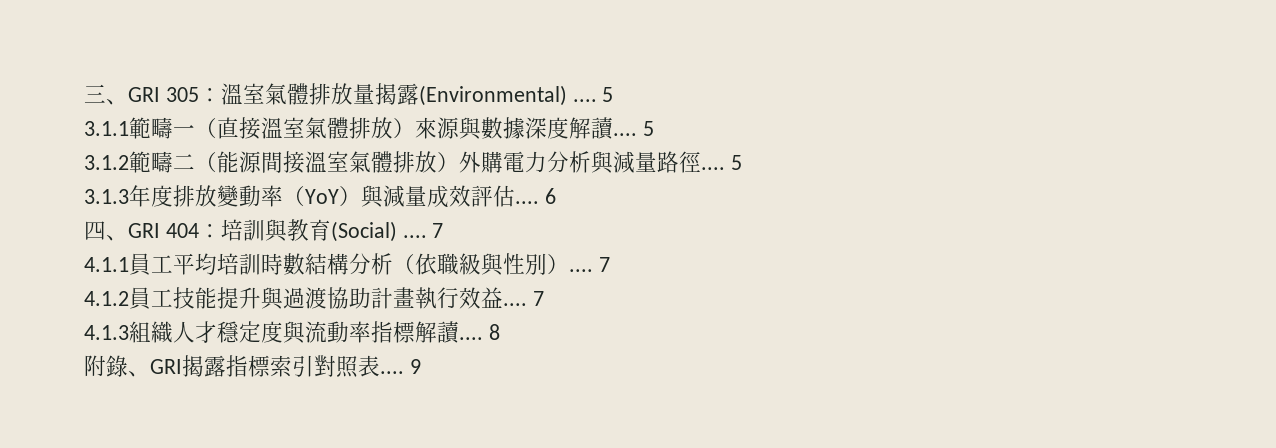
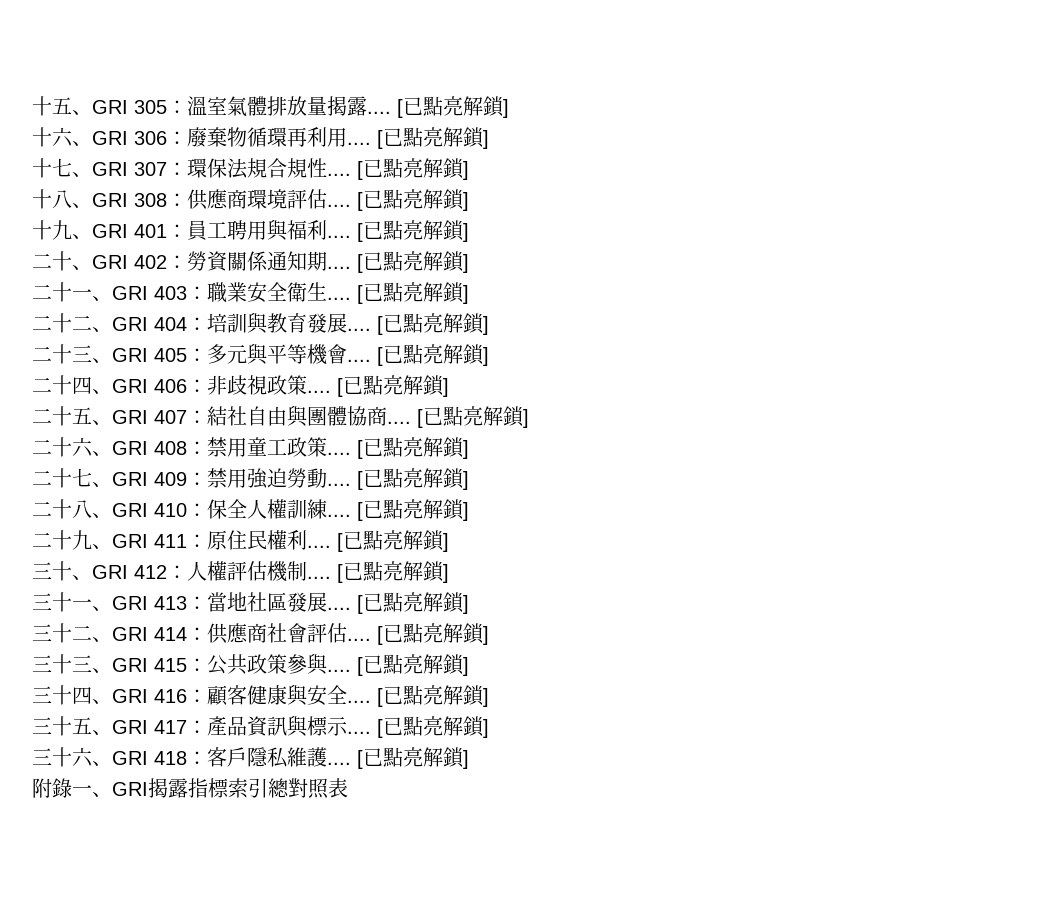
- 三、GRI 305：溫室氣體排放量揭露(Environmental) .... 5
- 3.1.1範疇一（直接溫室氣體排放）來源與數據深度解讀.... 5
- 3.1.2範疇二（能源間接溫室氣體排放）外購電力分析與減量路徑.... 5
- 3.1.3年度排放變動率（YoY）與減量成效評估.... 6
- 四、GRI 404：培訓與教育(Social) .... 7
- 4.1.1員工平均培訓時數結構分析（依職級與性別）.... 7
- 4.1.2員工技能提升與過渡協助計畫執行效益.... 7
- 4.1.3組織人才穩定度與流動率指標解讀.... 8
+ 十五、GRI 305：溫室氣體排放量揭露.... [已點亮解鎖]
+ 十六、GRI 306：廢棄物循環再利用.... [已點亮解鎖]
+ 十七、GRI 307：環保法規合規性.... [已點亮解鎖]
+ 十八、GRI 308：供應商環境評估.... [已點亮解鎖]
+ 十九、GRI 401：員工聘用與福利.... [已點亮解鎖]
+ 二十、GRI 402：勞資關係通知期.... [已點亮解鎖]
+ 二十一、GRI 403：職業安全衛生.... [已點亮解鎖]
+ 二十二、GRI 404：培訓與教育發展.... [已點亮解鎖]
+ 二十三、GRI 405：多元與平等機會.... [已點亮解鎖]
+ 二十四、GRI 406：非歧視政策.... [已點亮解鎖]
+ 二十五、GRI 407：結社自由與團體協商.... [已點亮解鎖]
+ 二十六、GRI 408：禁用童工政策.... [已點亮解鎖]
+ 二十七、GRI 409：禁用強迫勞動.... [已點亮解鎖]
+ 二十八、GRI 410：保全人權訓練.... [已點亮解鎖]
+ 二十九、GRI 411：原住民權利.... [已點亮解鎖]
+ 三十、GRI 412：人權評估機制.... [已點亮解鎖]
+ 三十一、GRI 413：當地社區發展.... [已點亮解鎖]
+ 三十二、GRI 414：供應商社會評估.... [已點亮解鎖]
+ 三十三、GRI 415：公共政策參與.... [已點亮解鎖]
+ 三十四、GRI 416：顧客健康與安全.... [已點亮解鎖]
+ 三十五、GRI 417：產品資訊與標示.... [已點亮解鎖]
+ 三十六、GRI 418：客戶隱私維護.... [已點亮解鎖]
- 附錄、GRI揭露指標索引對照表.... 9
+ 附錄一、GRI揭露指標索引總對照表

